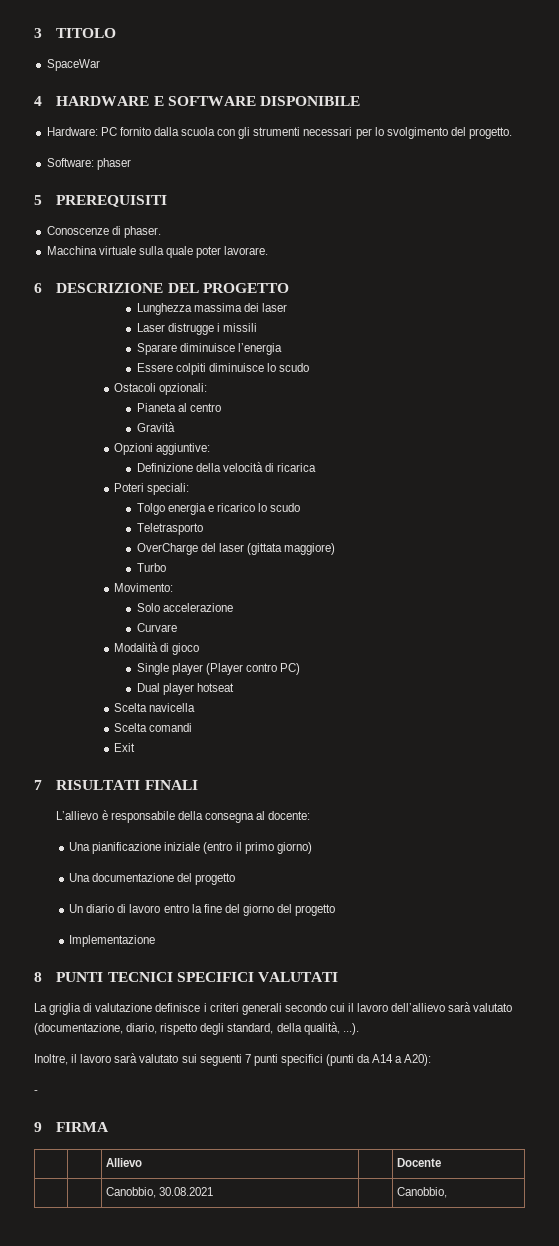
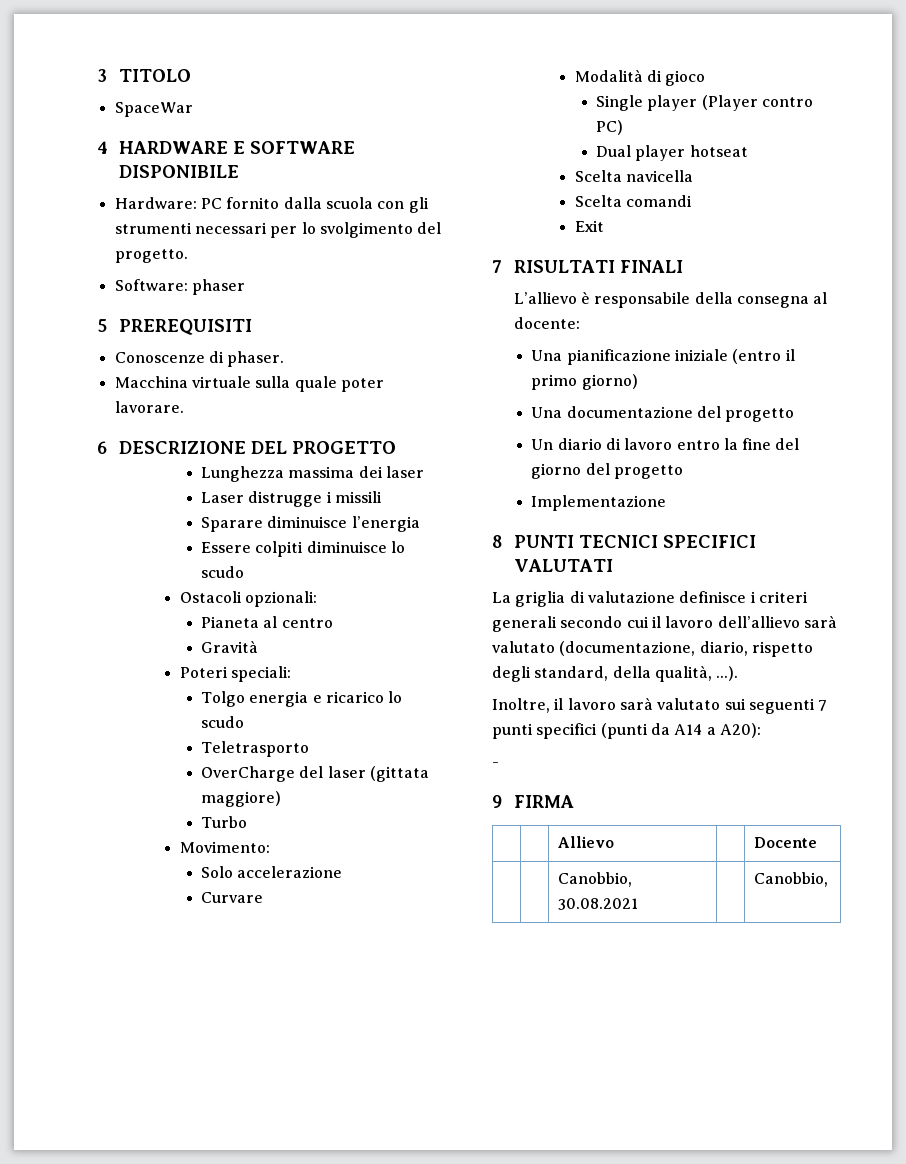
- Opzioni aggiuntive:
- Definizione della velocità di ricarica

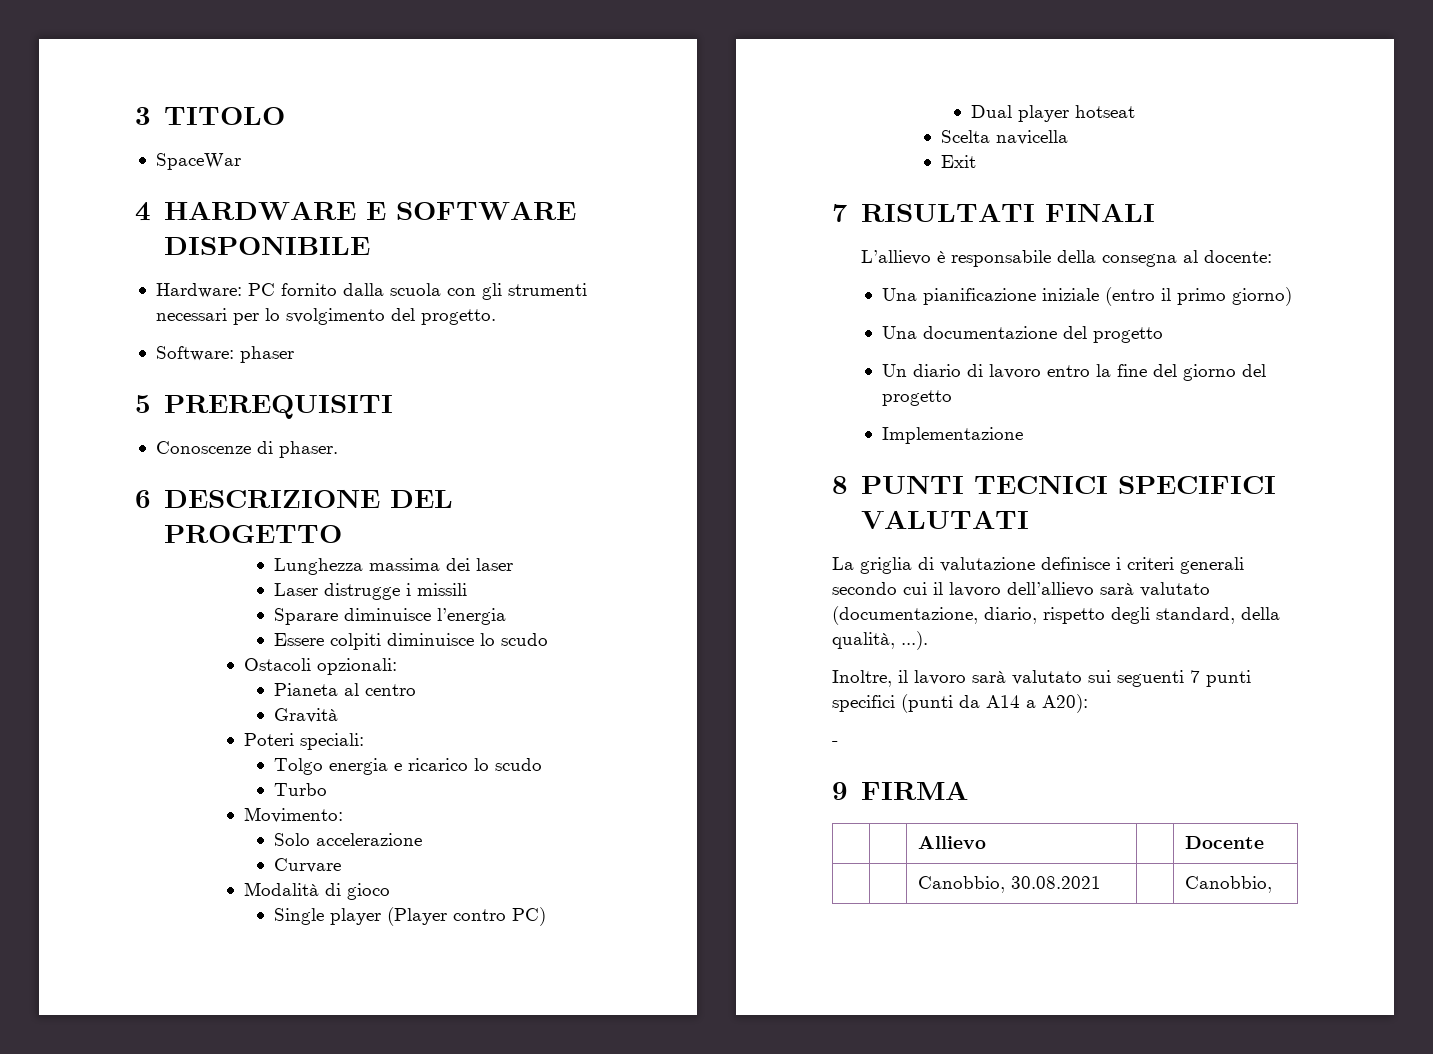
- Macchina virtuale sulla quale poter lavorare.
- Teletrasporto
- OverCharge del laser (gittata maggiore)
- Scelta comandi

